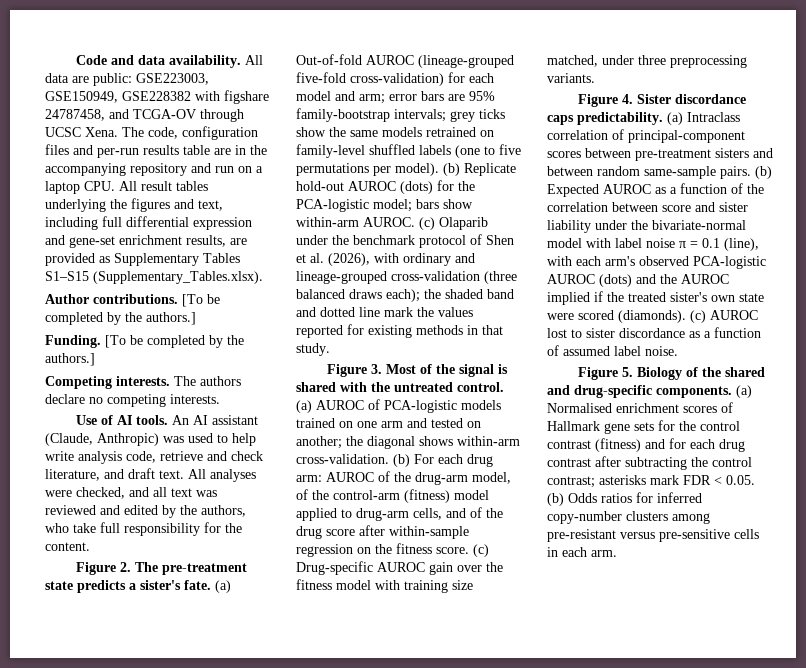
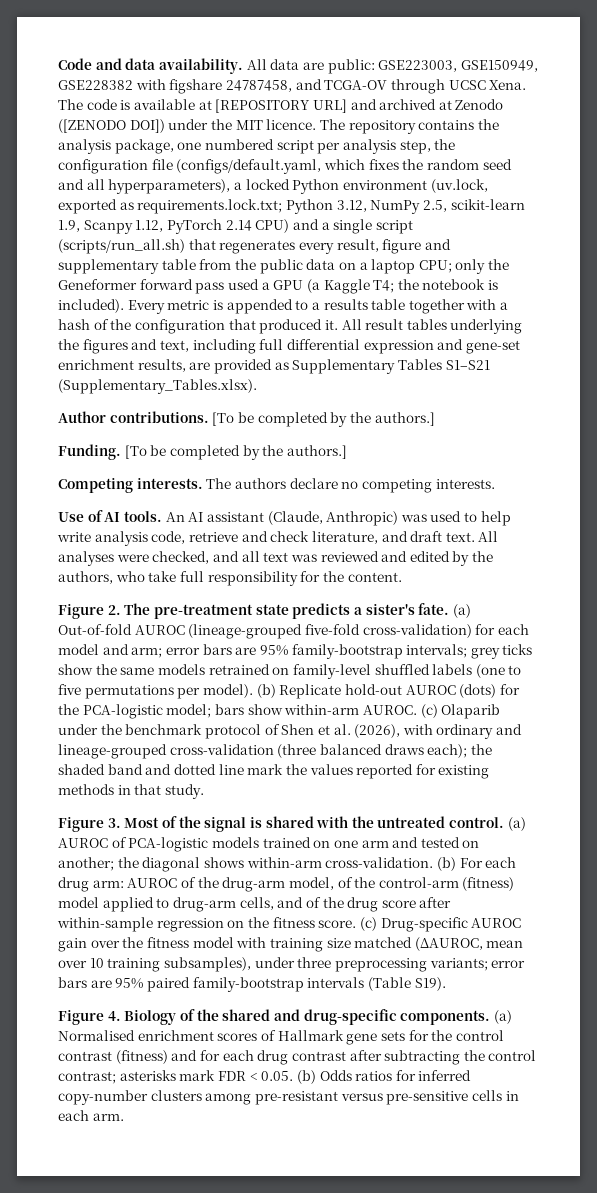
- The code, configuration files and per-run results table are in the accompanying repository and run on a laptop CPU. All result tables underlying the figures and text, including full differential expression and gene-set enrichment results, are provided as Supplementary Tables S1–S15 (Supplementary_Tables.xlsx).
+ The code is available at [REPOSITORY URL] and archived at Zenodo ([ZENODO DOI]) under the MIT licence. The repository contains the analysis package, one numbered script per analysis step, the configuration file (configs/default.yaml, which fixes the random seed and all hyperparameters), a locked Python environment (uv.lock, exported as requirements.lock.txt; Python 3.12, NumPy 2.5, scikit-learn 1.9, Scanpy 1.12, PyTorch 2.14 CPU) and a single script (scripts/run_all.sh) that regenerates every result, figure and supplementary table from the public data on a laptop CPU; only the Geneformer forward pass used a GPU (a Kaggle T4; the notebook is included). Every metric is appended to a results table together with a hash of the configuration that produced it. All result tables underlying the figures and text, including full differential expression and gene-set enrichment results, are provided as Supplementary Tables S1–S21 (Supplementary_Tables.xlsx).
- (c) Drug-specific AUROC gain over the fitness model with training size matched, under three preprocessing variants.
- Figure 4. Sister discordance caps predictability. (a) Intraclass correlation of principal-component scores between pre-treatment sisters and between random same-sample pairs. (b) Expected AUROC as a function of the correlation between score and sister liability under the bivariate-normal model with label noise π = 0.1 (line), with each arm's observed PCA-logistic AUROC (dots) and the AUROC implied if the treated sister's own state were scored (diamonds). (c) AUROC lost to sister discordance as a function of assumed label noise.
- Figure 5. Biology of the shared and drug-specific components.
+ (c) Drug-specific AUROC gain over the fitness model with training size matched (ΔAUROC, mean over 10 training subsamples), under three preprocessing variants; error bars are 95% paired family-bootstrap intervals (Table S19).
+ Figure 4. Biology of the shared and drug-specific components.

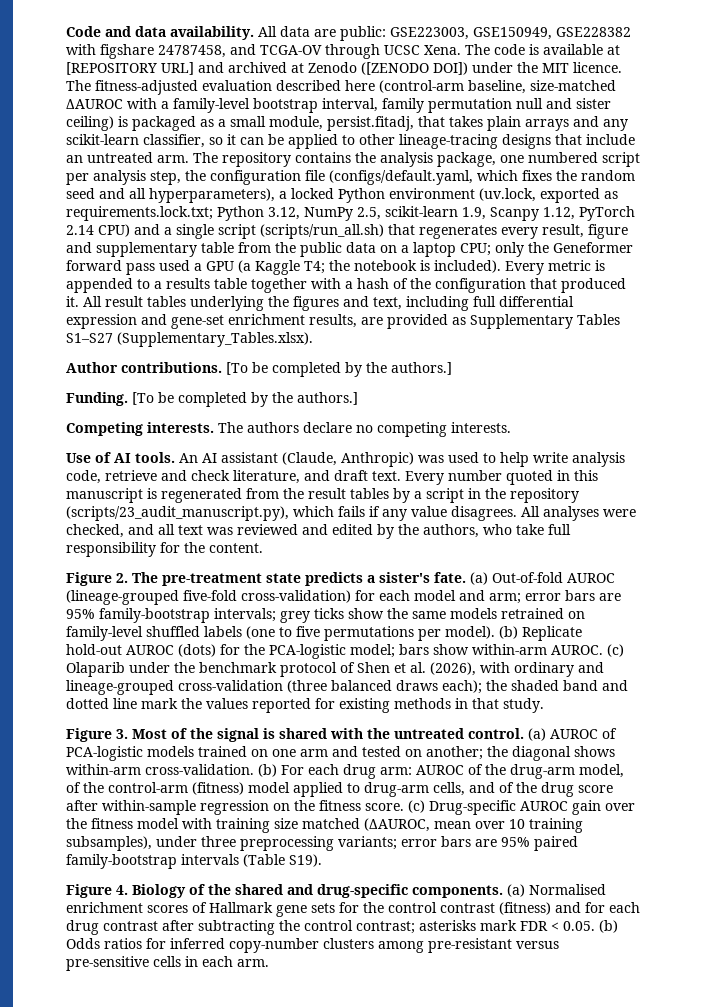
- The repository contains the analysis package, one numbered script per analysis step, the configuration file (configs/default.yaml, which fixes the random seed and all hyperparameters), a locked Python environment (uv.lock, exported as requirements.lock.txt;
+ The fitness-adjusted evaluation described here (control-arm baseline, size-matched ΔAUROC with a family-level bootstrap interval, family permutation null and sister ceiling) is packaged as a small module, persist.fitadj, that takes plain arrays and any scikit-learn classifier, so it can be applied to other lineage-tracing designs that include an untreated arm. The repository contains the analysis package, one numbered script per analysis step, the configuration file (configs/default.yaml, which fixes the random seed and all hyperparameters), a locked Python environment (uv.lock, exported as requirements.lock.txt;
- All result tables underlying the figures and text, including full differential expression and gene-set enrichment results, are provided as Supplementary Tables S1–S21 (Supplementary_Tables.xlsx).
+ All result tables underlying the figures and text, including full differential expression and gene-set enrichment results, are provided as Supplementary Tables S1–S27 (Supplementary_Tables.xlsx).
+ Every number quoted in this manuscript is regenerated from the result tables by a script in the repository (scripts/23_audit_manuscript.py), which fails if any value disagrees.

